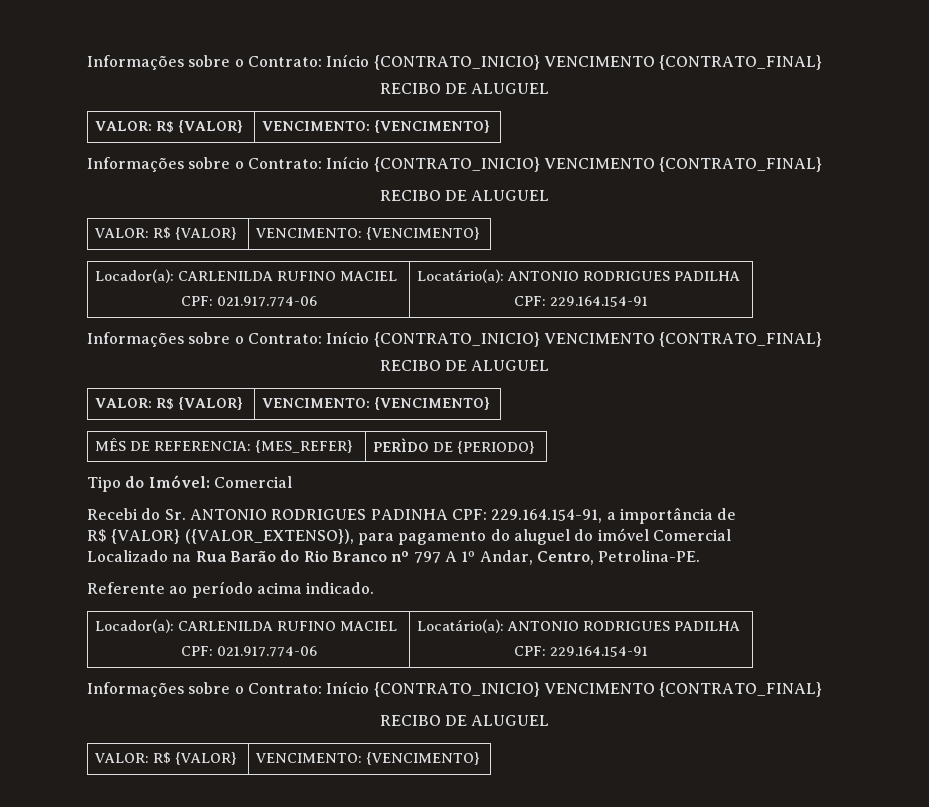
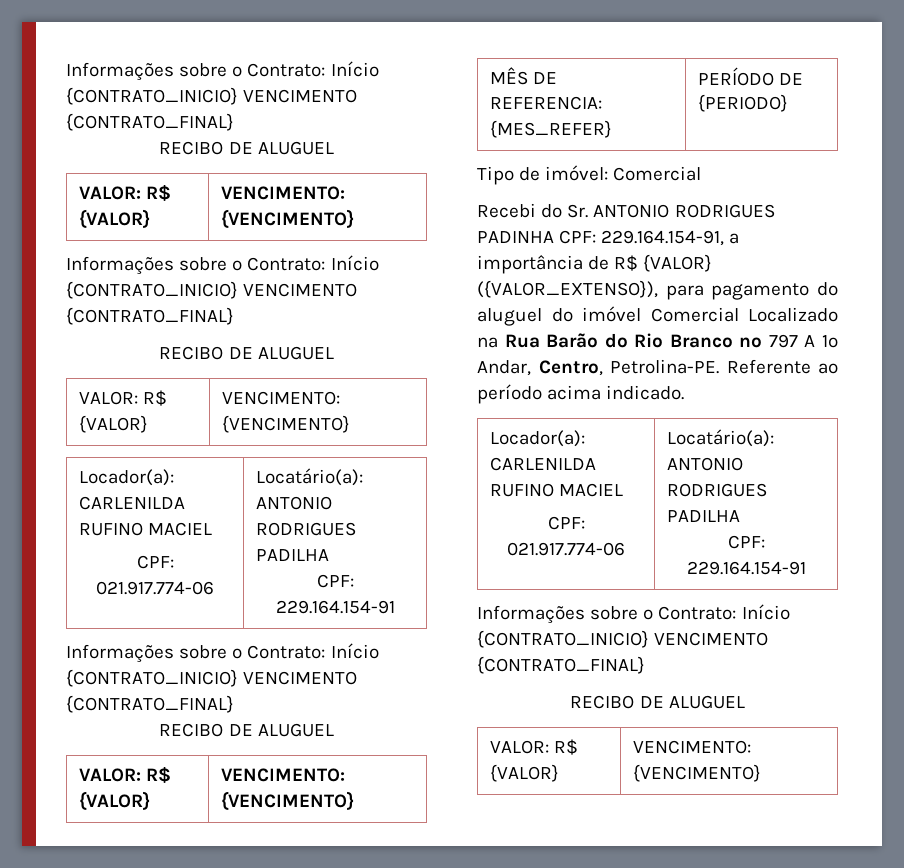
- MÊS DE REFERENCIA: {MES_REFER} | PERÌDO DE {PERIODO}
+ MÊS DE REFERENCIA: {MES_REFER} | PERÍODO DE {PERIODO}
- Tipo do Imóvel: Comercial
+ Tipo de imóvel: Comercial
- Recebi do Sr. ANTONIO RODRIGUES PADINHA CPF: 229.164.154-91, a importância de
- R$ {VALOR} ({VALOR_EXTENSO}), para pagamento do aluguel do imóvel Comercial
- Localizado na Rua Barão do Rio Branco nº 797 A 1º Andar, Centro, Petrolina-PE.
- Referente ao período acima indicado.
+ Recebi do Sr. ANTONIO RODRIGUES PADINHA CPF: 229.164.154-91, a importância de R$ {VALOR} ({VALOR_EXTENSO}), para pagamento do aluguel do imóvel Comercial Localizado na Rua Barão do Rio Branco nº 797 A 1º Andar, Centro, Petrolina-PE. Referente ao período acima indicado.

